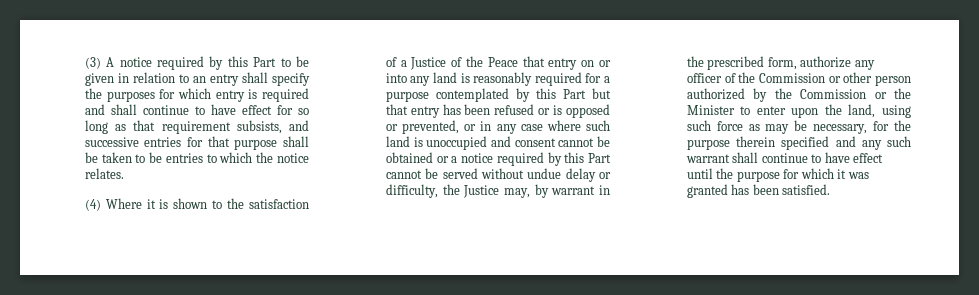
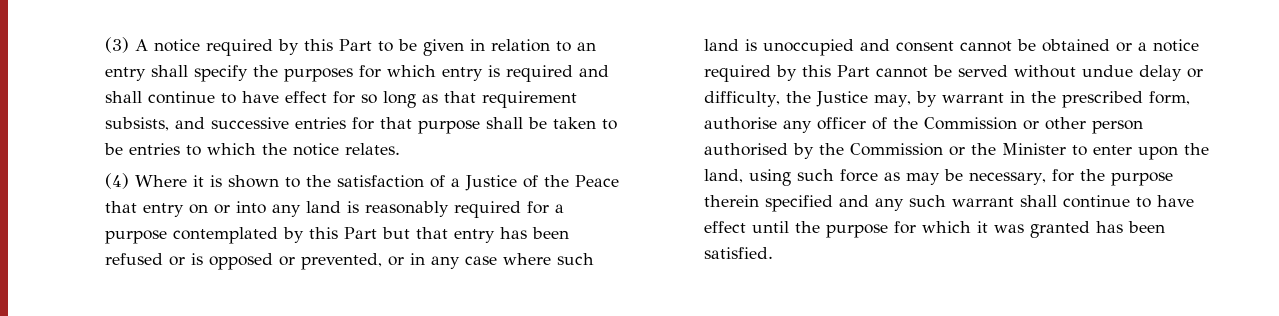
- (4) Where it is shown to the satisfaction of a Justice of the Peace that entry on or into any land is reasonably required for a purpose contemplated by this Part but that entry has been refused or is opposed or prevented, or in any case where such land is unoccupied and consent cannot be obtained or a notice required by this Part cannot be served without undue delay or difficulty, the Justice may, by warrant in the prescribed form, authorize any officer of the Commission or other person authorized by the Commission or the Minister to enter upon the land, using such force as may be necessary, for the purpose therein specified and any such warrant shall continue to have effect until the purpose for which it was granted has been satisfied.
+ (4) Where it is shown to the satisfaction of a Justice of the Peace that entry on or into any land is reasonably required for a purpose contemplated by this Part but that entry has been refused or is opposed or prevented, or in any case where such land is unoccupied and consent cannot be obtained or a notice required by this Part cannot be served without undue delay or difficulty, the Justice may, by warrant in the prescribed form, authorise any officer of the Commission or other person authorised by the Commission or the Minister to enter upon the land, using such force as may be necessary, for the purpose therein specified and any such warrant shall continue to have effect until the purpose for which it was granted has been satisfied.

